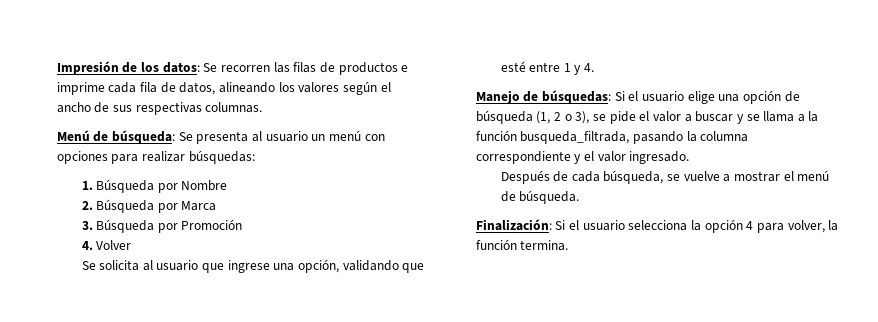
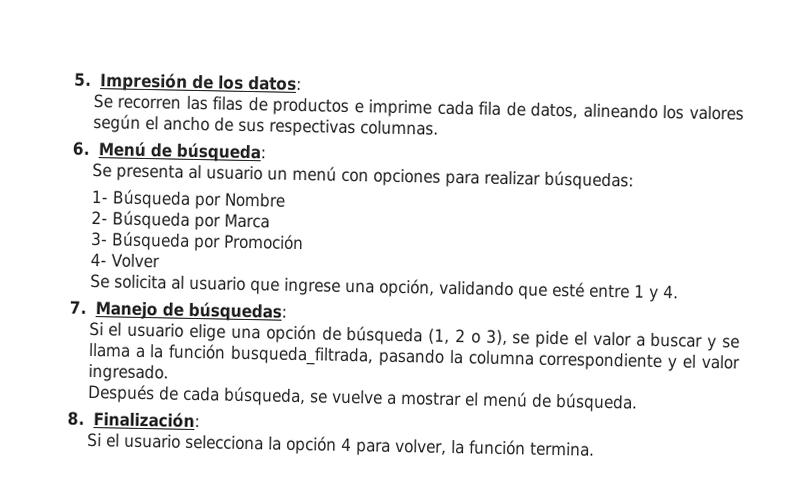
- Impresión de los datos: Se recorren las filas de productos e imprime cada fila de datos, alineando los valores según el ancho de sus respectivas columnas.
+ 5. Impresión de los datos:
+ Se recorren las filas de productos e imprime cada fila de datos, alineando los valores según el ancho de sus respectivas columnas.
- Menú de búsqueda: Se presenta al usuario un menú con opciones para realizar búsquedas:
+ 6. Menú de búsqueda:
+ Se presenta al usuario un menú con opciones para realizar búsquedas:
- 1. Búsqueda por Nombre
+ 1- Búsqueda por Nombre
- 2. Búsqueda por Marca
+ 2- Búsqueda por Marca
- 3. Búsqueda por Promoción
+ 3- Búsqueda por Promoción
- 4. Volver
+ 4- Volver
- Manejo de búsquedas: Si el usuario elige una opción de búsqueda (1, 2 o 3), se pide el valor a buscar y se llama a la función busqueda_filtrada, pasando la columna correspondiente y el valor ingresado.
+ 7. Manejo de búsquedas:
+ Si el usuario elige una opción de búsqueda (1, 2 o 3), se pide el valor a buscar y se llama a la función busqueda_filtrada, pasando la columna correspondiente y el valor ingresado.
- Finalización: Si el usuario selecciona la opción 4 para volver, la función termina.
+ 8. Finalización:
+ Si el usuario selecciona la opción 4 para volver, la función termina.

